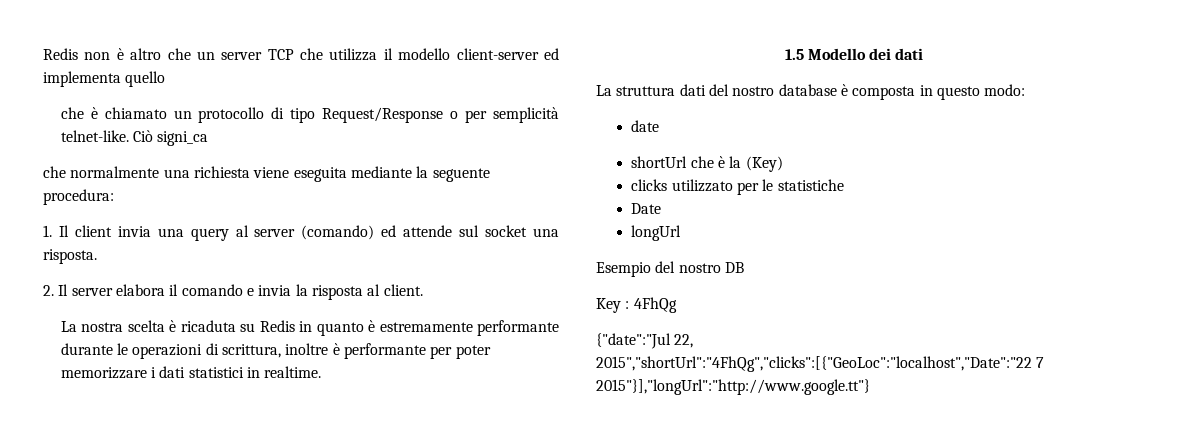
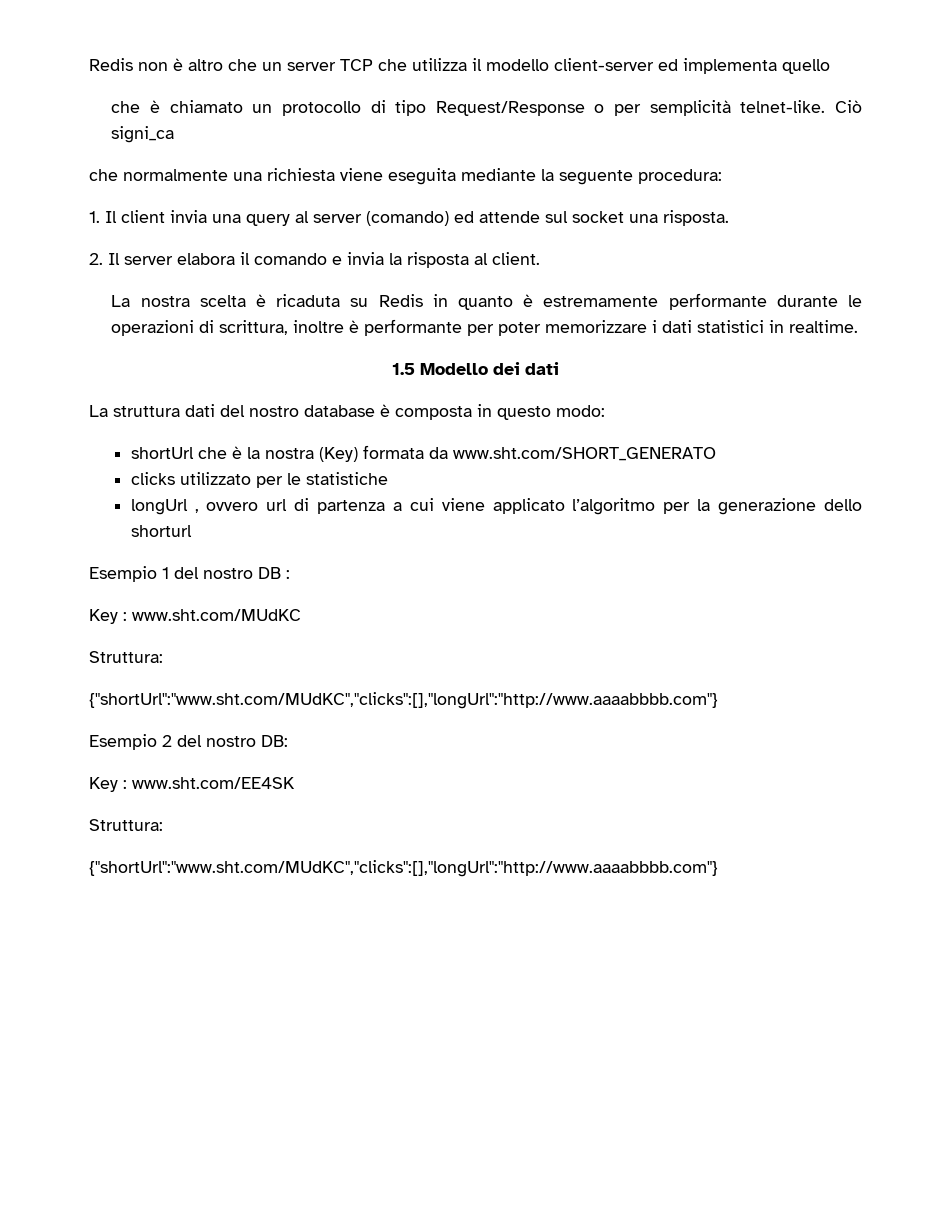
- date
- shortUrl che è la (Key)
+ shortUrl che è la nostra (Key) formata da www.sht.com/SHORT_GENERATO
- Date
- longUrl
- Esempio del nostro DB
- Key : 4FhQg
- {"date":"Jul 22, 2015","shortUrl":"4FhQg","clicks":[{"GeoLoc":"localhost","Date":"22 7 2015"}],"longUrl":"http://www.google.tt"}
+ longUrl , ovvero url di partenza a cui viene applicato l’algoritmo per la generazione dello shorturl
+ Esempio 1 del nostro DB :
+ Key : www.sht.com/MUdKC
+ Struttura:
+ {"shortUrl":"www.sht.com/MUdKC","clicks":[],"longUrl":"http://www.aaaabbbb.com"}
+ Esempio 2 del nostro DB:
+ Key : www.sht.com/EE4SK
+ Struttura:
+ {"shortUrl":"www.sht.com/MUdKC","clicks":[],"longUrl":"http://www.aaaabbbb.com"}

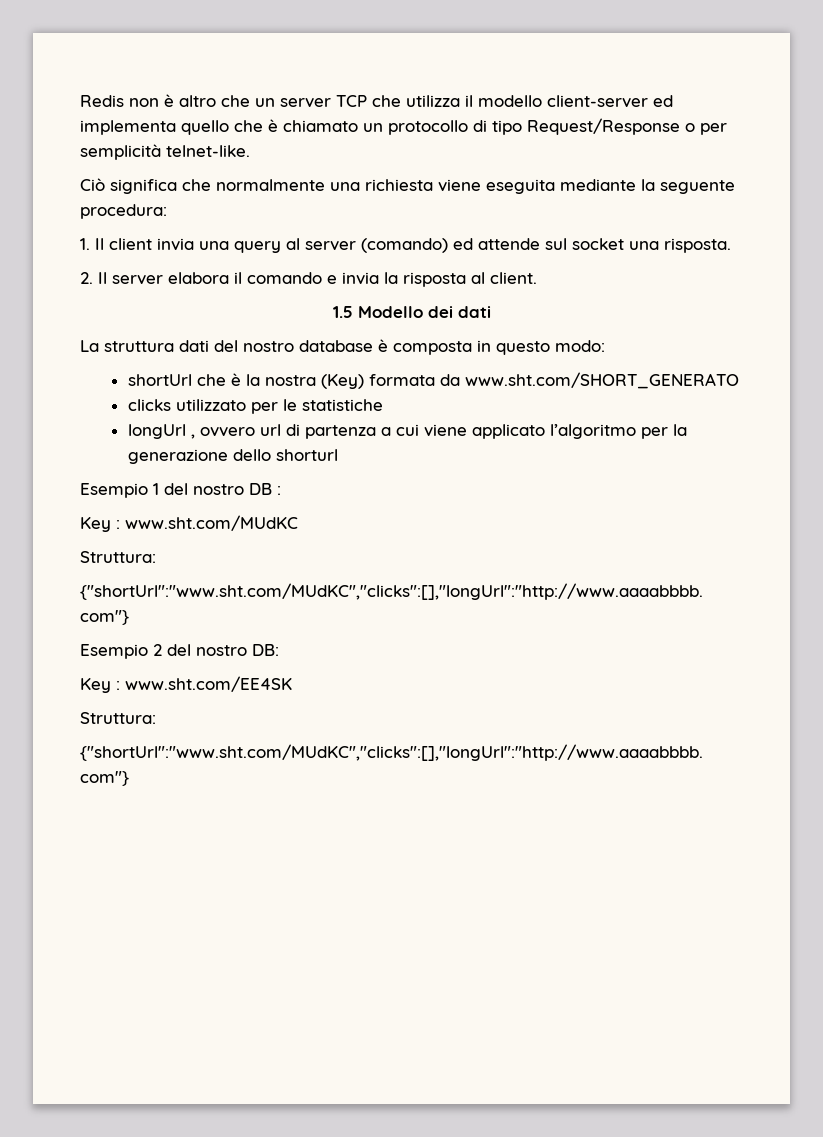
- Redis non è altro che un server TCP che utilizza il modello client-server ed implementa quello
- che è chiamato un protocollo di tipo Request/Response o per semplicità telnet-like. Ciò signi_ca
- che normalmente una richiesta viene eseguita mediante la seguente procedura:
+ Redis non è altro che un server TCP che utilizza il modello client-server ed implementa quello che è chiamato un protocollo di tipo Request/Response o per semplicità telnet-like.
+ Ciò significa che normalmente una richiesta viene eseguita mediante la seguente procedura:
- La nostra scelta è ricaduta su Redis in quanto è estremamente performante durante le operazioni di scrittura, inoltre è performante per poter memorizzare i dati statistici in realtime.

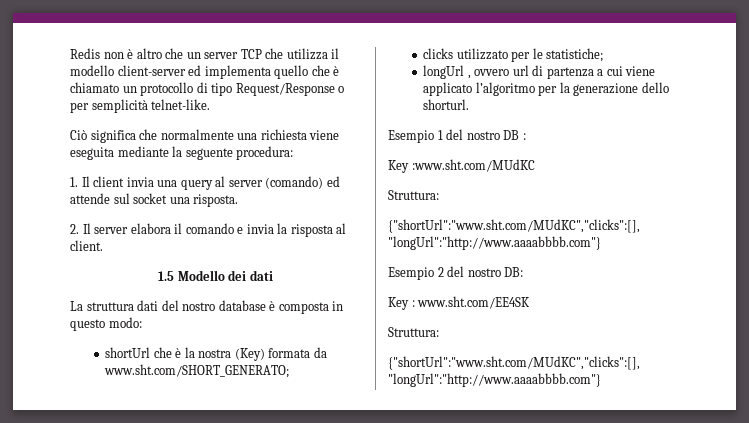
- shortUrl che è la nostra (Key) formata da www.sht.com/SHORT_GENERATO
+ shortUrl che è la nostra (Key) formata da www.sht.com/SHORT_GENERATO;
- clicks utilizzato per le statistiche
+ clicks utilizzato per le statistiche;
- longUrl , ovvero url di partenza a cui viene applicato l’algoritmo per la generazione dello shorturl
+ longUrl , ovvero url di partenza a cui viene applicato l’algoritmo per la generazione dello shorturl.
- Key : www.sht.com/MUdKC
+ Key :www.sht.com/MUdKC

